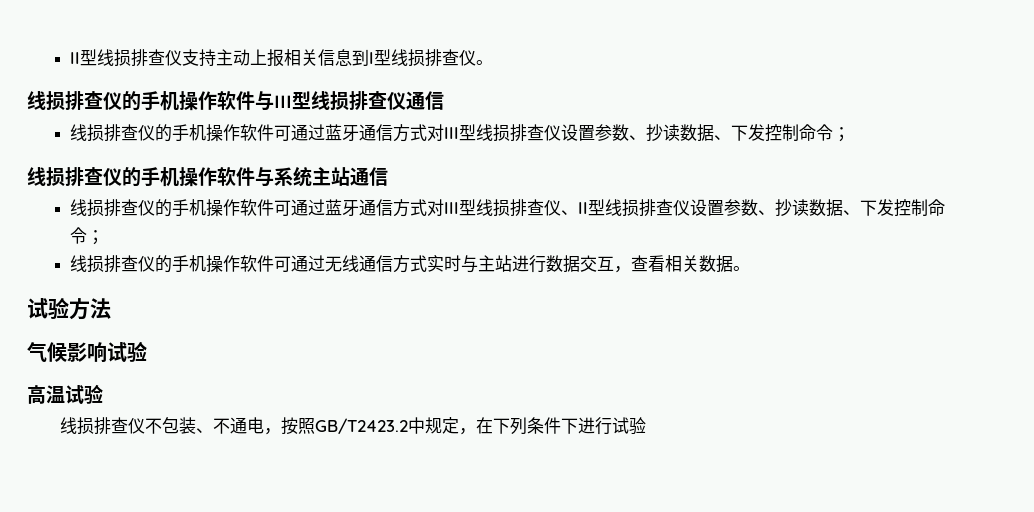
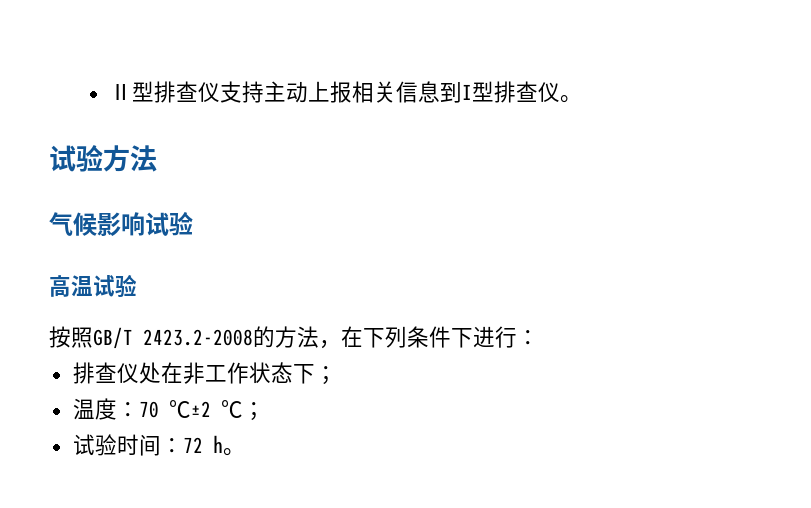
- II型线损排查仪支持主动上报相关信息到I型线损排查仪。
+ Ⅱ型排查仪支持主动上报相关信息到I型排查仪。
- 线损排查仪的手机操作软件与III型线损排查仪通信
- 线损排查仪的手机操作软件可通过蓝牙通信方式对III型线损排查仪设置参数、抄读数据、下发控制命令；
- 线损排查仪的手机操作软件与系统主站通信
- 线损排查仪的手机操作软件可通过蓝牙通信方式对III型线损排查仪、II型线损排查仪设置参数、抄读数据、下发控制命令；
- 线损排查仪的手机操作软件可通过无线通信方式实时与主站进行数据交互，查看相关数据。
- 线损排查仪不包装、不通电，按照GB/T2423.2中规定，在下列条件下进行试验
+ 按照GB/T 2423.2-2008的方法，在下列条件下进行：
+ 排查仪处在非工作状态下；
+ 温度：70 ℃±2 ℃；
+ 试验时间：72 h。

